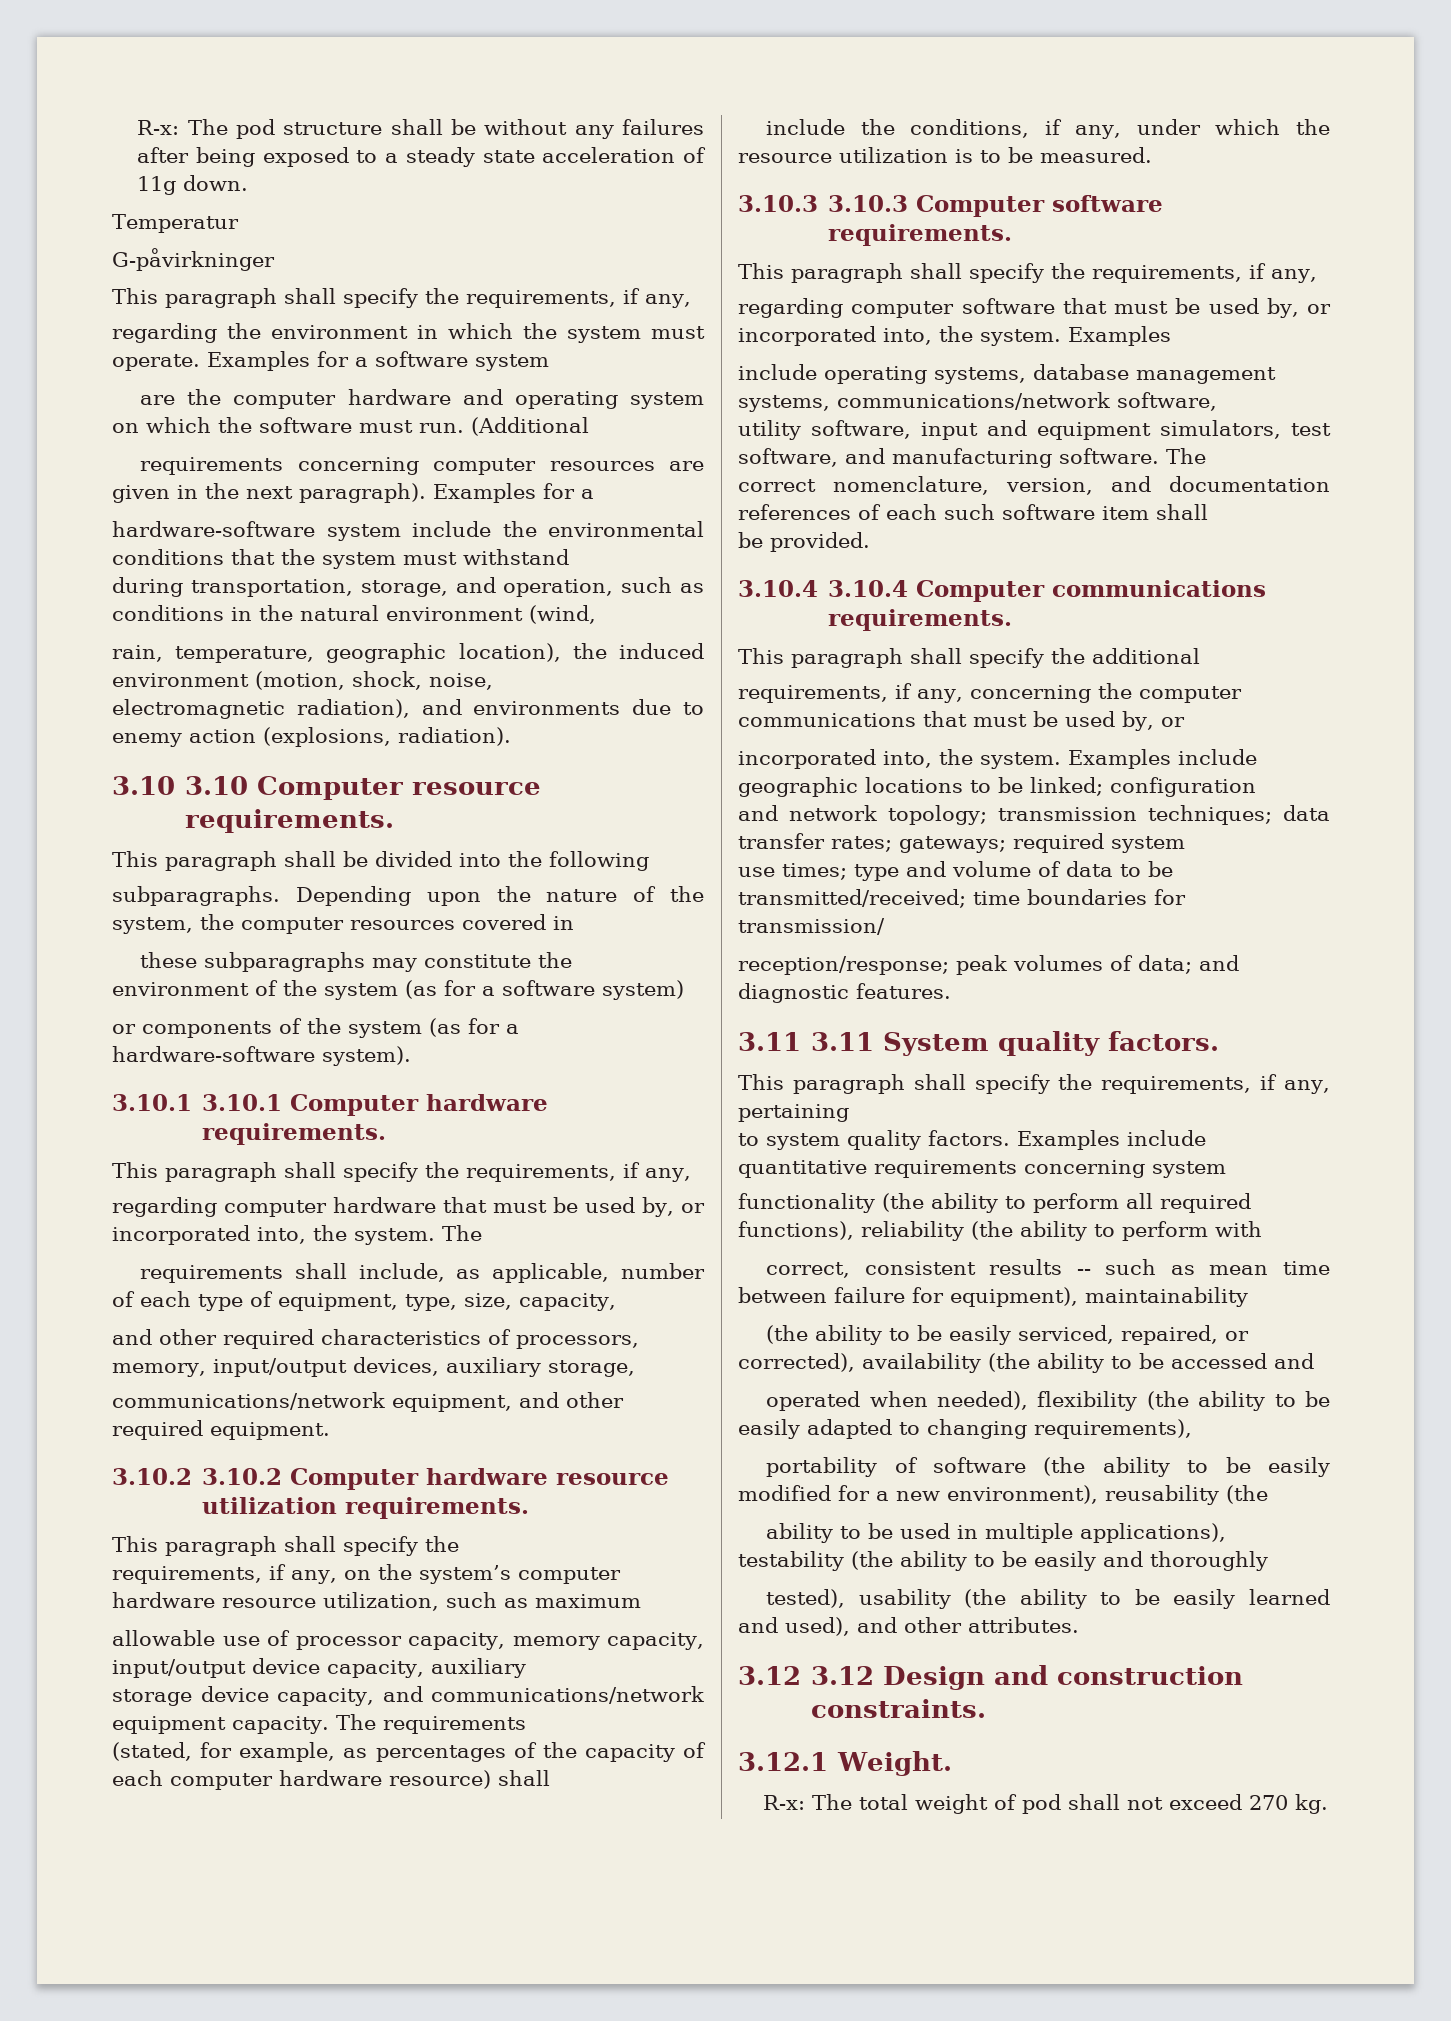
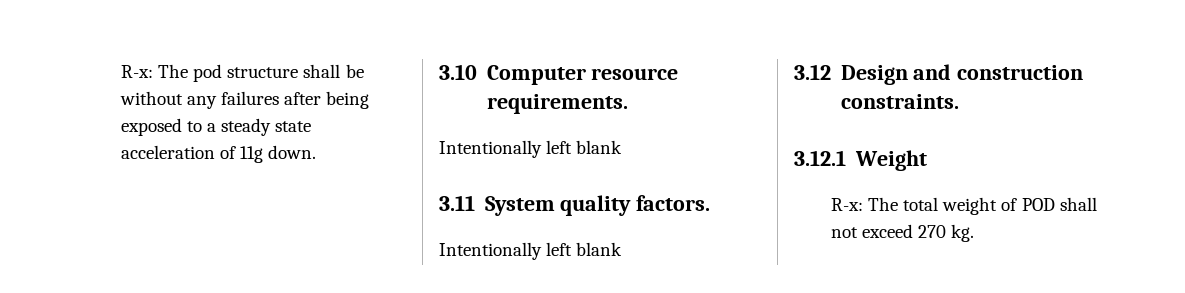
- Temperatur
- G-påvirkninger
- This paragraph shall specify the requirements, if any,
- regarding the environment in which the system must operate. Examples for a software system
- are the computer hardware and operating system on which the software must run. (Additional
- requirements concerning computer resources are given in the next paragraph). Examples for a
- hardware-software system include the environmental conditions that the system must withstand
- during transportation, storage, and operation, such as conditions in the natural environment (wind,
- rain, temperature, geographic location), the induced environment (motion, shock, noise,
- electromagnetic radiation), and environments due to enemy action (explosions, radiation).
- 3.10 3.10 Computer resource requirements.
- This paragraph shall be divided into the following
- subparagraphs. Depending upon the nature of the system, the computer resources covered in
- these subparagraphs may constitute the environment of the system (as for a software system)
- or components of the system (as for a hardware-software system).
- 3.10.1 3.10.1 Computer hardware requirements.
- This paragraph shall specify the requirements, if any,
- regarding computer hardware that must be used by, or incorporated into, the system. The
- requirements shall include, as applicable, number of each type of equipment, type, size, capacity,
- and other required characteristics of processors, memory, input/output devices, auxiliary storage,
- communications/network equipment, and other required equipment.
- 3.10.2 3.10.2 Computer hardware resource utilization requirements.
- This paragraph shall specify the
- requirements, if any, on the system’s computer hardware resource utilization, such as maximum
- allowable use of processor capacity, memory capacity, input/output device capacity, auxiliary
- storage device capacity, and communications/network equipment capacity. The requirements
- (stated, for example, as percentages of the capacity of each computer hardware resource) shall
- include the conditions, if any, under which the resource utilization is to be measured.
- 3.10.3 3.10.3 Computer software requirements.
- This paragraph shall specify the requirements, if any,
- regarding computer software that must be used by, or incorporated into, the system. Examples
- include operating systems, database management systems, communications/network software,
- utility software, input and equipment simulators, test software, and manufacturing software. The
- correct nomenclature, version, and documentation references of each such software item shall
- be provided.
- 3.10.4 3.10.4 Computer communications requirements.
- This paragraph shall specify the additional
- requirements, if any, concerning the computer communications that must be used by, or
- incorporated into, the system. Examples include geographic locations to be linked; configuration
- and network topology; transmission techniques; data transfer rates; gateways; required system
- use times; type and volume of data to be transmitted/received; time boundaries for transmission/
- reception/response; peak volumes of data; and diagnostic features.
- 3.11 3.11 System quality factors.
- This paragraph shall specify the requirements, if any, pertaining
- to system quality factors. Examples include quantitative requirements concerning system
- functionality (the ability to perform all required functions), reliability (the ability to perform with
- correct, consistent results -- such as mean time between failure for equipment), maintainability
- (the ability to be easily serviced, repaired, or corrected), availability (the ability to be accessed and
- operated when needed), flexibility (the ability to be easily adapted to changing requirements),
- portability of software (the ability to be easily modified for a new environment), reusability (the
- ability to be used in multiple applications), testability (the ability to be easily and thoroughly
- tested), usability (the ability to be easily learned and used), and other attributes.
- 3.12 3.12 Design and construction constraints.
+ 3.10 Computer resource requirements.
+ Intentionally left blank
+ 3.11 System quality factors.
+ Intentionally left blank
+ 3.12 Design and construction constraints.
- 3.12.1 Weight.
+ 3.12.1 Weight
- R-x: The total weight of pod shall not exceed 270 kg.
+ R-x: The total weight of POD shall not exceed 270 kg.

